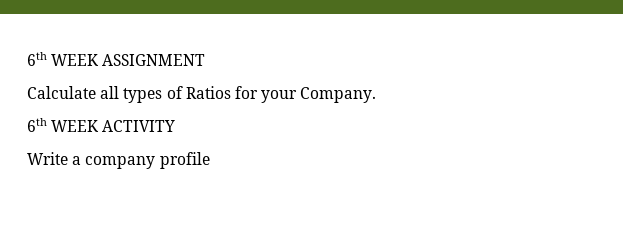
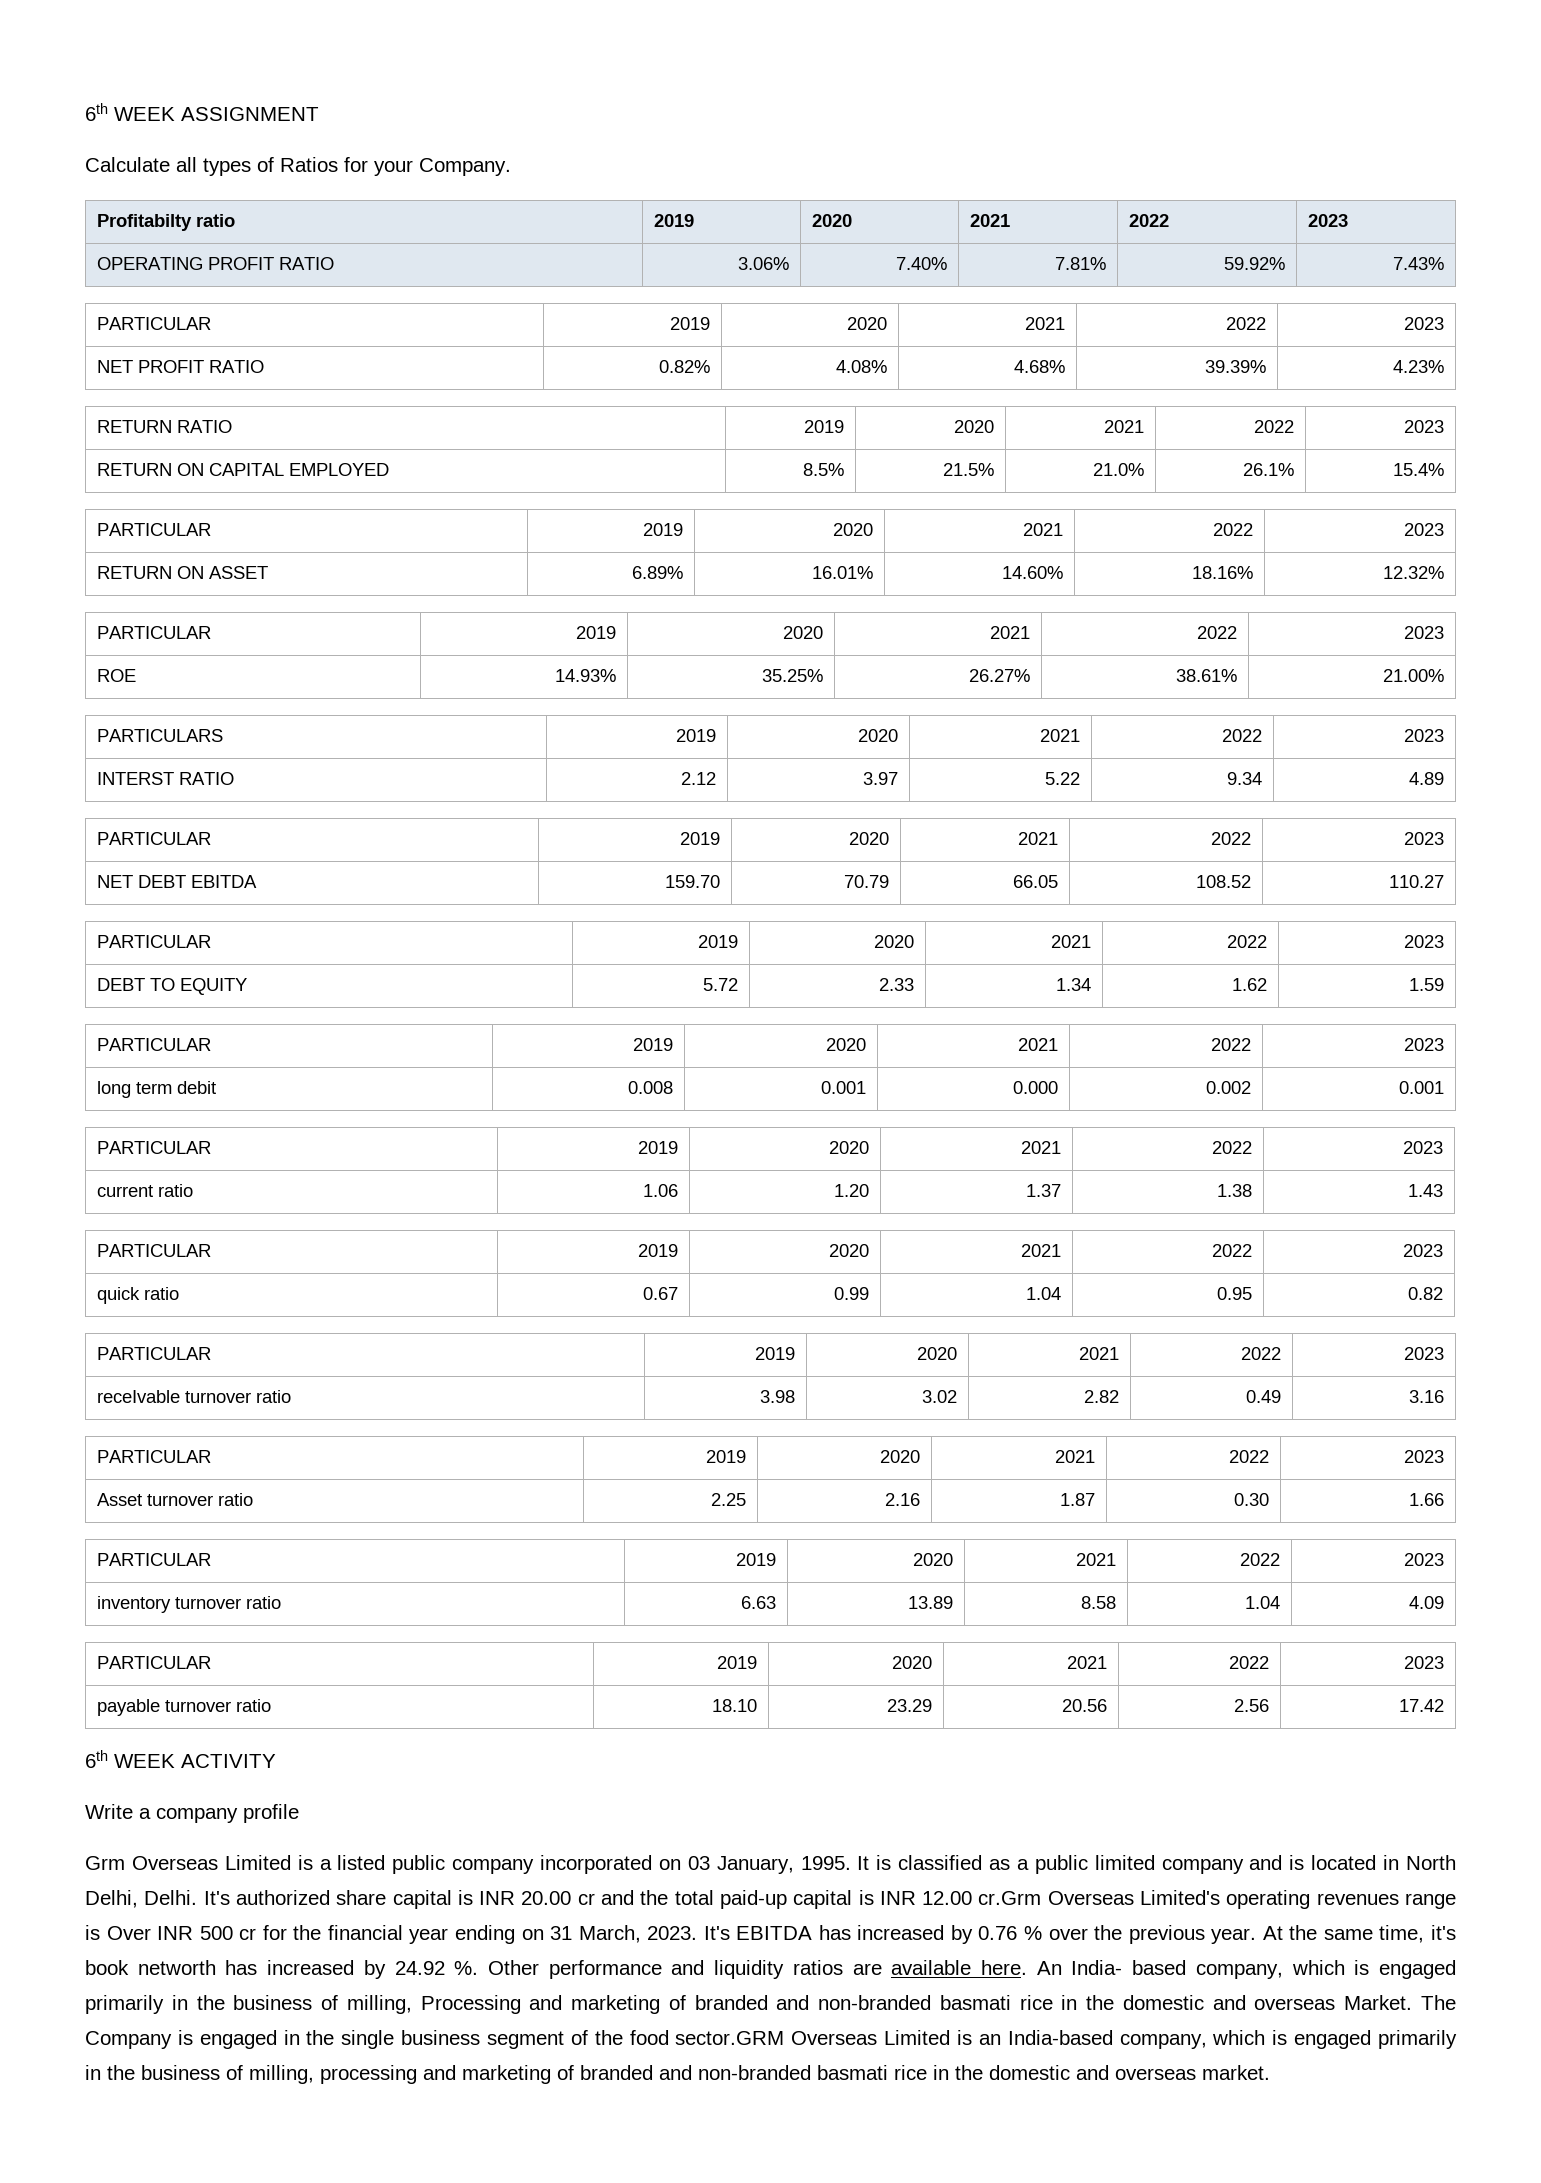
+ Profitabilty ratio | 2019 | 2020 | 2021 | 2022 | 2023
+ OPERATING PROFIT RATIO | 3.06% | 7.40% | 7.81% | 59.92% | 7.43%
+ PARTICULAR | 2019 | 2020 | 2021 | 2022 | 2023
+ NET PROFIT RATIO | 0.82% | 4.08% | 4.68% | 39.39% | 4.23%
+ RETURN RATIO | 2019 | 2020 | 2021 | 2022 | 2023
+ RETURN ON CAPITAL EMPLOYED | 8.5% | 21.5% | 21.0% | 26.1% | 15.4%
+ PARTICULAR | 2019 | 2020 | 2021 | 2022 | 2023
+ RETURN ON ASSET | 6.89% | 16.01% | 14.60% | 18.16% | 12.32%
+ PARTICULAR | 2019 | 2020 | 2021 | 2022 | 2023
+ ROE | 14.93% | 35.25% | 26.27% | 38.61% | 21.00%
+ PARTICULARS | 2019 | 2020 | 2021 | 2022 | 2023
+ INTERST RATIO | 2.12 | 3.97 | 5.22 | 9.34 | 4.89
+ PARTICULAR | 2019 | 2020 | 2021 | 2022 | 2023
+ NET DEBT EBITDA | 159.70 | 70.79 | 66.05 | 108.52 | 110.27
+ PARTICULAR | 2019 | 2020 | 2021 | 2022 | 2023
+ DEBT TO EQUITY | 5.72 | 2.33 | 1.34 | 1.62 | 1.59
+ PARTICULAR | 2019 | 2020 | 2021 | 2022 | 2023
+ long term debit | 0.008 | 0.001 | 0.000 | 0.002 | 0.001
+ PARTICULAR | 2019 | 2020 | 2021 | 2022 | 2023
+ current ratio | 1.06 | 1.20 | 1.37 | 1.38 | 1.43
+ PARTICULAR | 2019 | 2020 | 2021 | 2022 | 2023
+ quick ratio | 0.67 | 0.99 | 1.04 | 0.95 | 0.82
+ PARTICULAR | 2019 | 2020 | 2021 | 2022 | 2023
+ receIvable turnover ratio | 3.98 | 3.02 | 2.82 | 0.49 | 3.16
+ PARTICULAR | 2019 | 2020 | 2021 | 2022 | 2023
+ Asset turnover ratio | 2.25 | 2.16 | 1.87 | 0.30 | 1.66
+ PARTICULAR | 2019 | 2020 | 2021 | 2022 | 2023
+ inventory turnover ratio | 6.63 | 13.89 | 8.58 | 1.04 | 4.09
+ PARTICULAR | 2019 | 2020 | 2021 | 2022 | 2023
+ payable turnover ratio | 18.10 | 23.29 | 20.56 | 2.56 | 17.42
+ Grm Overseas Limited is a listed public company incorporated on 03 January, 1995. It is classified as a public limited company and is located in North Delhi, Delhi. It's authorized share capital is INR 20.00 cr and the total paid-up capital is INR 12.00 cr.Grm Overseas Limited's operating revenues range is Over INR 500 cr for the financial year ending on 31 March, 2023. It's EBITDA has increased by 0.76 % over the previous year. At the same time, it's book networth has increased by 24.92 %. Other performance and liquidity ratios are available here. An India- based company, which is engaged primarily in the business of milling, Processing and marketing of branded and non-branded basmati rice in the domestic and overseas Market. The Company is engaged in the single business segment of the food sector.GRM Overseas Limited is an India-based company, which is engaged primarily in the business of milling, processing and marketing of branded and non-branded basmati rice in the domestic and overseas market.

